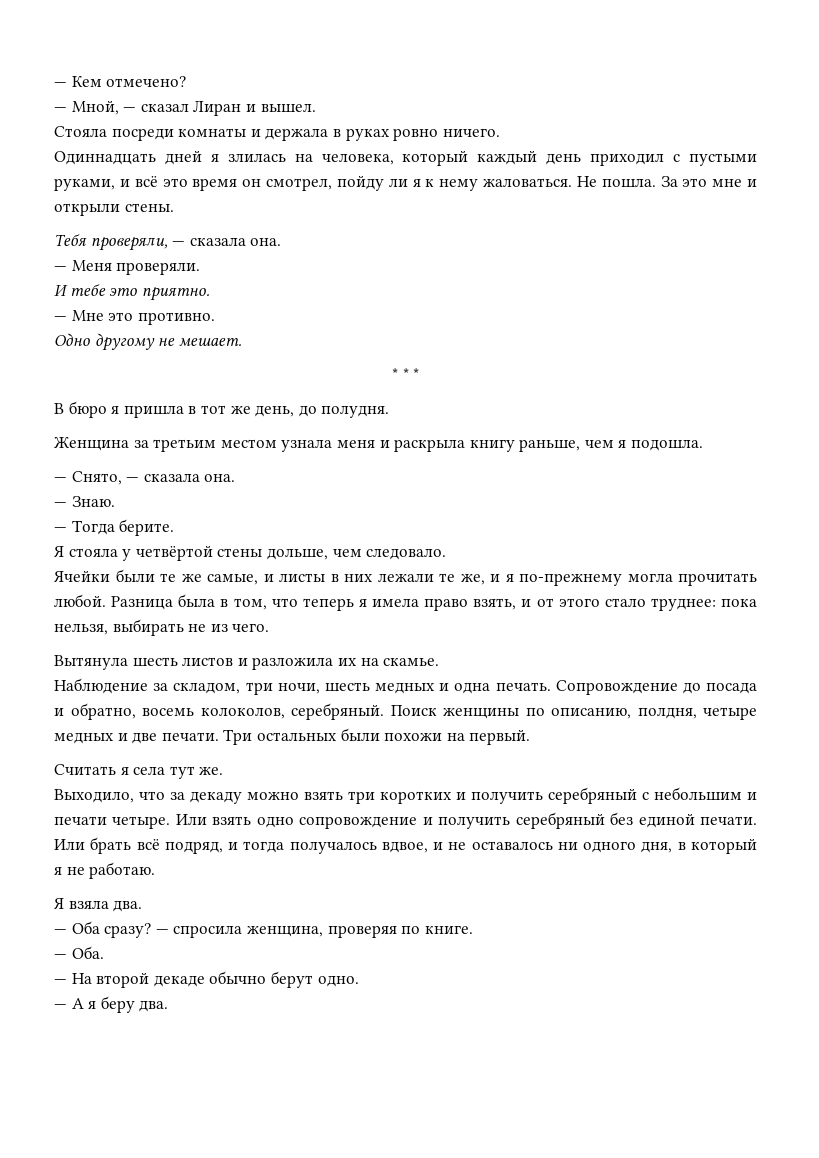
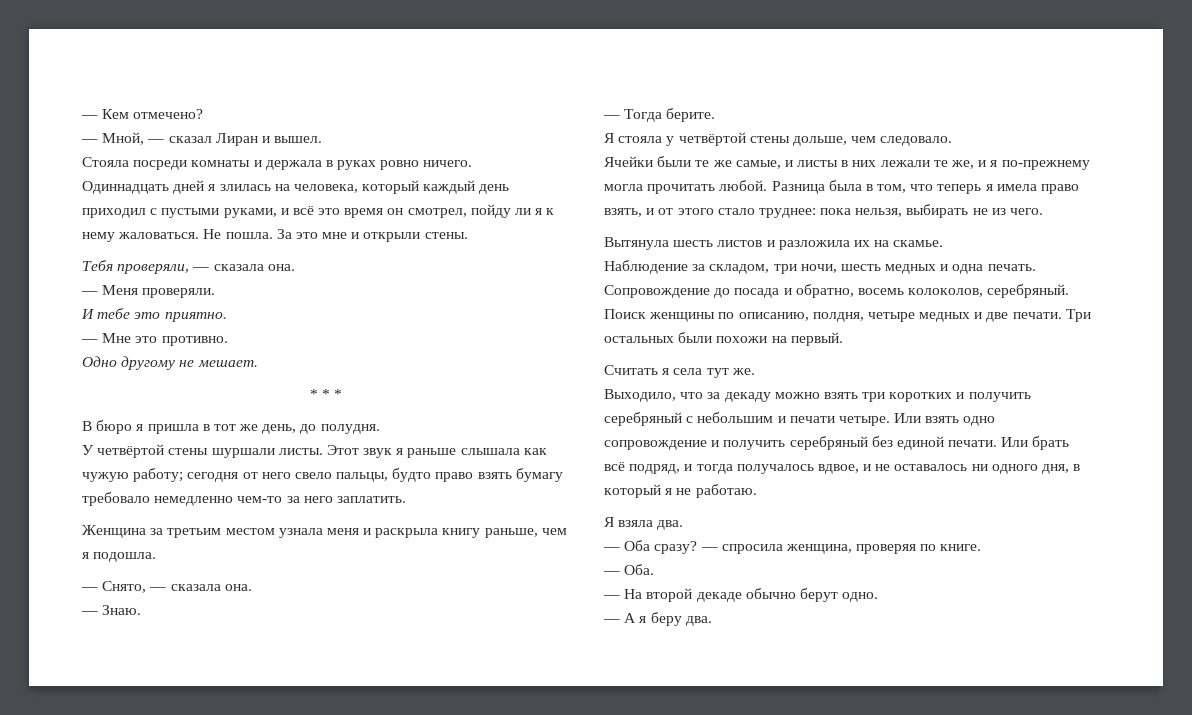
+ У четвёртой стены шуршали листы. Этот звук я раньше слышала как чужую работу; сегодня от него свело пальцы, будто право взять бумагу требовало немедленно чем-то за него заплатить.

